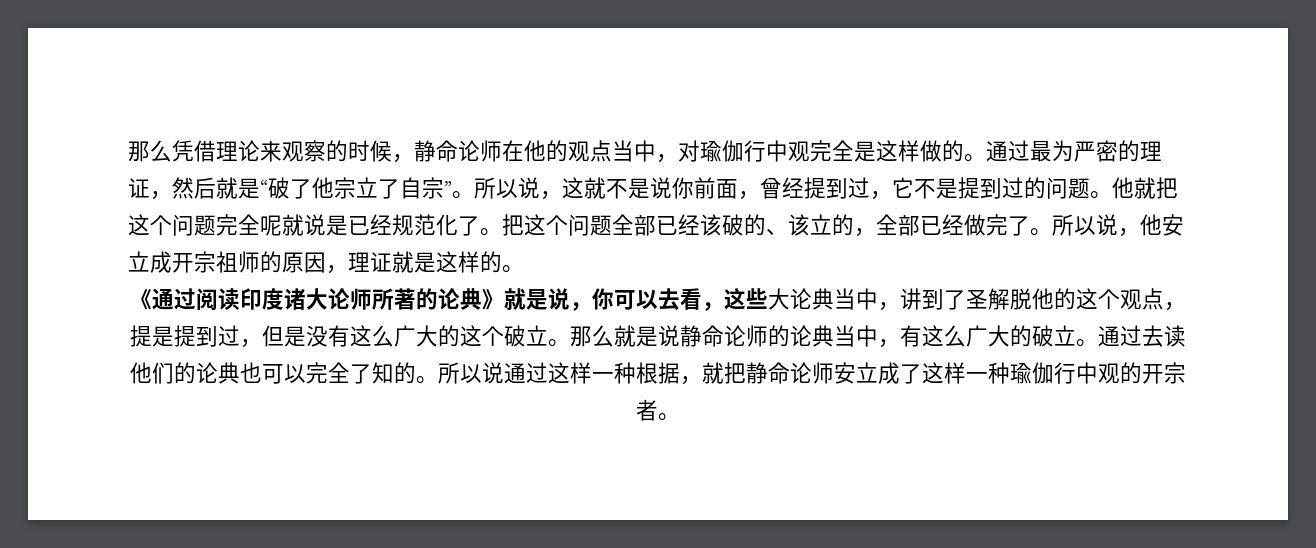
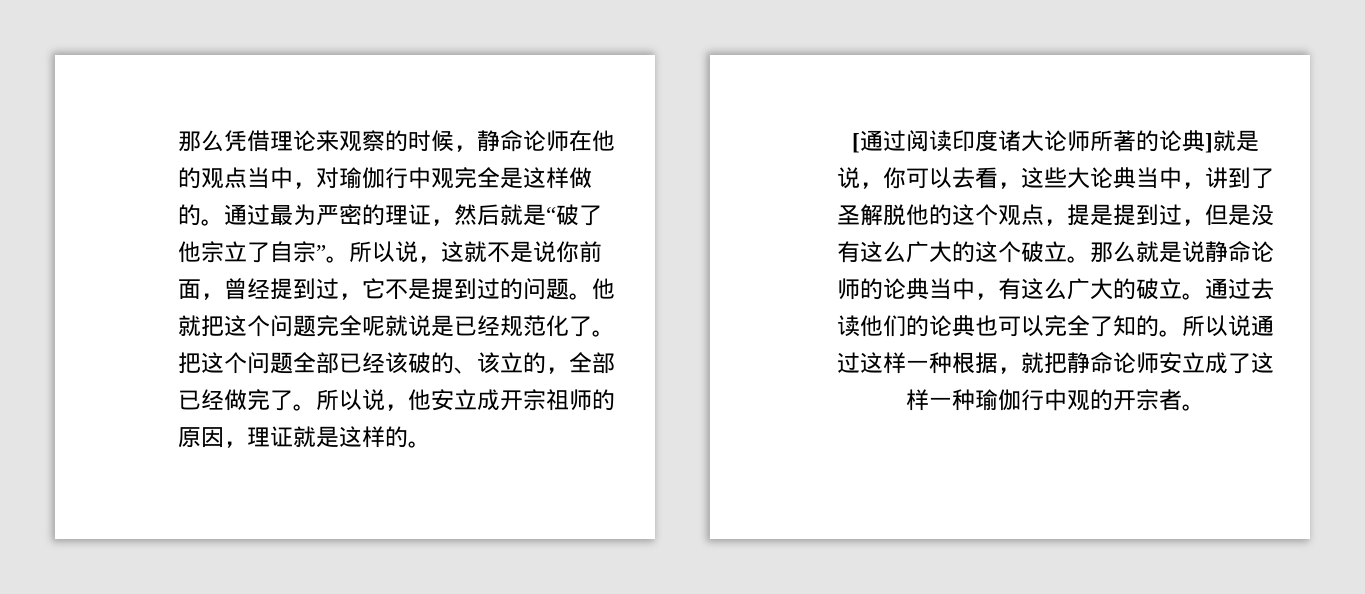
- 《通过阅读印度诸大论师所著的论典》就是说，你可以去看，这些大论典当中，讲到了圣解脱他的这个观点，提是提到过，但是没有这么广大的这个破立。
+ [通过阅读印度诸大论师所著的论典]就是说，你可以去看，这些大论典当中，讲到了圣解脱他的这个观点，提是提到过，但是没有这么广大的这个破立。

